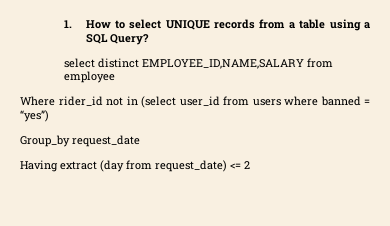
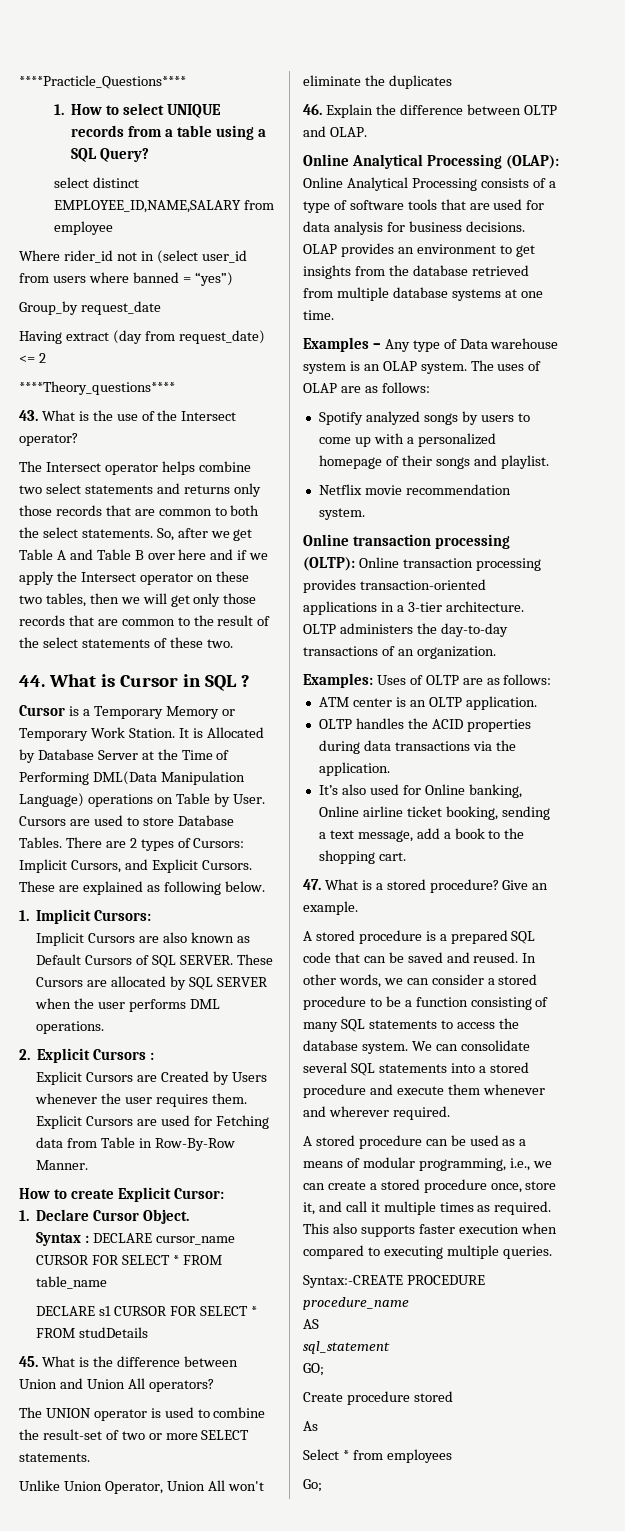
+ ****Practicle_Questions****
+ ****Theory_questions****
+ 43. What is the use of the Intersect operator?
+ The Intersect operator helps combine two select statements and returns only those records that are common to both the select statements. So, after we get Table A and Table B over here and if we apply the Intersect operator on these two tables, then we will get only those records that are common to the result of the select statements of these two.
+ 44. What is Cursor in SQL ?
+ Cursor is a Temporary Memory or Temporary Work Station. It is Allocated by Database Server at the Time of Performing DML(Data Manipulation Language) operations on Table by User. Cursors are used to store Database Tables. There are 2 types of Cursors: Implicit Cursors, and Explicit Cursors. These are explained as following below.
+ 1. Implicit Cursors:
+ Implicit Cursors are also known as Default Cursors of SQL SERVER. These Cursors are allocated by SQL SERVER when the user performs DML operations.
+ 2. Explicit Cursors :
+ Explicit Cursors are Created by Users whenever the user requires them. Explicit Cursors are used for Fetching data from Table in Row-By-Row Manner.
+ How to create Explicit Cursor:
+ 1. Declare Cursor Object.
+ Syntax : DECLARE cursor_name CURSOR FOR SELECT * FROM table_name
+ DECLARE s1 CURSOR FOR SELECT * FROM studDetails
+ 45. What is the difference between Union and Union All operators?
+ The UNION operator is used to combine the result-set of two or more SELECT statements.
+ Unlike Union Operator, Union All won't eliminate the duplicates
+ 46. Explain the difference between OLTP and OLAP.
+ Online Analytical Processing (OLAP): Online Analytical Processing consists of a type of software tools that are used for data analysis for business decisions. OLAP provides an environment to get insights from the database retrieved from multiple database systems at one time.
+ Examples – Any type of Data warehouse system is an OLAP system. The uses of OLAP are as follows:
+ Spotify analyzed songs by users to come up with a personalized homepage of their songs and playlist.
+ Netflix movie recommendation system.
+ Online transaction processing (OLTP): Online transaction processing provides transaction-oriented applications in a 3-tier architecture. OLTP administers the day-to-day transactions of an organization.
+ Examples: Uses of OLTP are as follows:
+ ATM center is an OLTP application.
+ OLTP handles the ACID properties during data transactions via the application.
+ It’s also used for Online banking, Online airline ticket booking, sending a text message, add a book to the shopping cart.
+ 47. What is a stored procedure? Give an example.
+ A stored procedure is a prepared SQL code that can be saved and reused. In other words, we can consider a stored procedure to be a function consisting of many SQL statements to access the database system. We can consolidate several SQL statements into a stored procedure and execute them whenever and wherever required.
+ A stored procedure can be used as a means of modular programming, i.e., we can create a stored procedure once, store it, and call it multiple times as required. This also supports faster execution when compared to executing multiple queries.
+ Syntax:-CREATE PROCEDURE procedure_name
+ AS
+ sql_statement
+ GO;
+ Create procedure stored
+ As
+ Select * from employees
+ Go;

